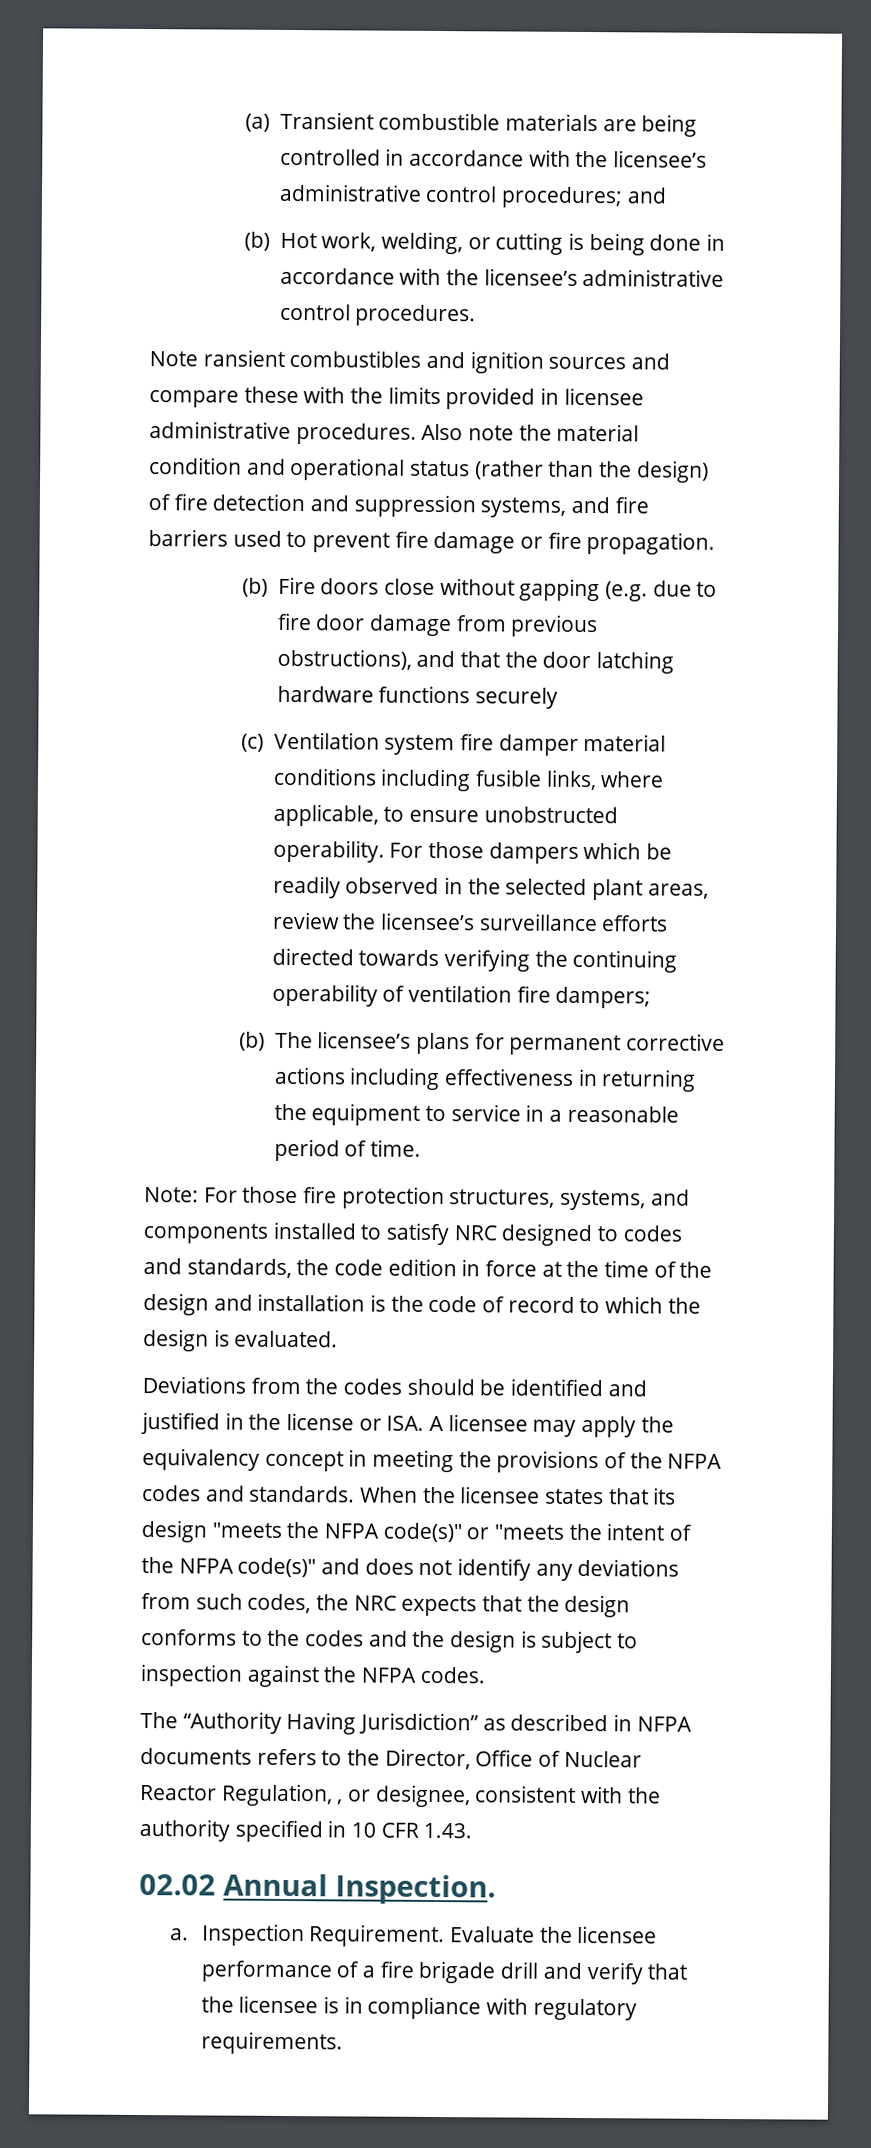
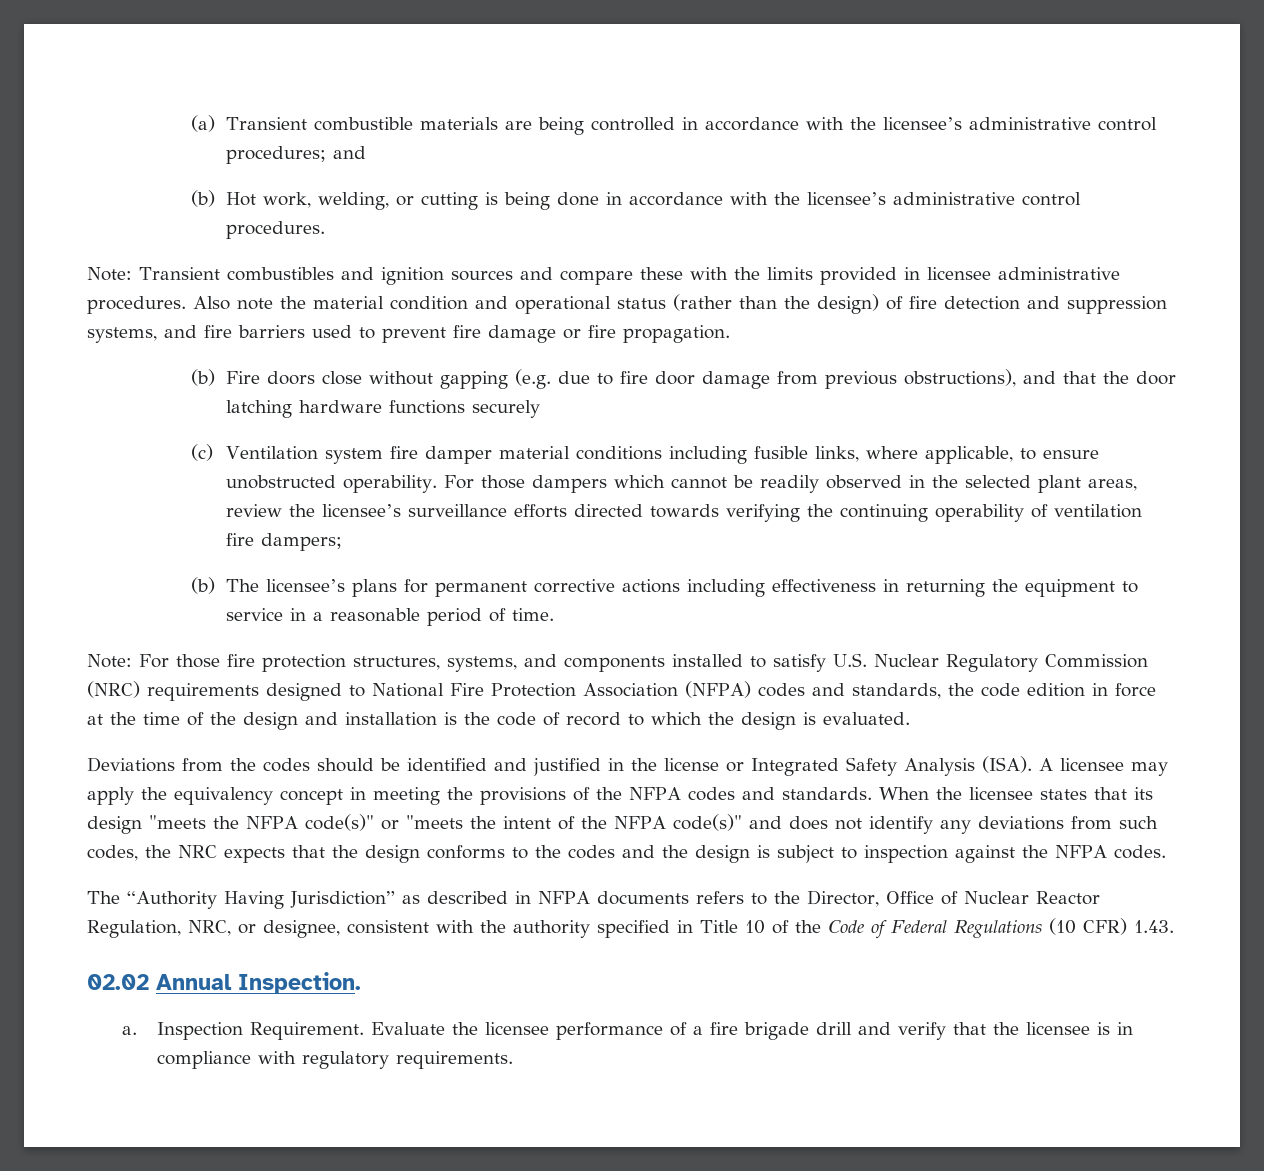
- Note ransient combustibles and ignition sources and compare these with the limits provided in licensee administrative procedures.
+ Note: Transient combustibles and ignition sources and compare these with the limits provided in licensee administrative procedures.
- For those dampers which be readily observed in the selected plant areas, review the licensee’s surveillance efforts directed towards verifying the continuing operability of ventilation fire dampers;
+ For those dampers which cannot be readily observed in the selected plant areas, review the licensee’s surveillance efforts directed towards verifying the continuing operability of ventilation fire dampers;
- Note: For those fire protection structures, systems, and components installed to satisfy NRC designed to codes and standards, the code edition in force at the time of the design and installation is the code of record to which the design is evaluated.
+ Note: For those fire protection structures, systems, and components installed to satisfy U.S. Nuclear Regulatory Commission (NRC) requirements designed to National Fire Protection Association (NFPA) codes and standards, the code edition in force at the time of the design and installation is the code of record to which the design is evaluated.
- Deviations from the codes should be identified and justified in the license or ISA. A licensee may apply the equivalency concept in meeting the provisions of the NFPA codes and standards.
+ Deviations from the codes should be identified and justified in the license or Integrated Safety Analysis (ISA). A licensee may apply the equivalency concept in meeting the provisions of the NFPA codes and standards.
- The “Authority Having Jurisdiction” as described in NFPA documents refers to the Director, Office of Nuclear Reactor Regulation, , or designee, consistent with the authority specified in 10 CFR 1.43.
+ The “Authority Having Jurisdiction” as described in NFPA documents refers to the Director, Office of Nuclear Reactor Regulation, NRC, or designee, consistent with the authority specified in Title 10 of the Code of Federal Regulations (10 CFR) 1.43.

